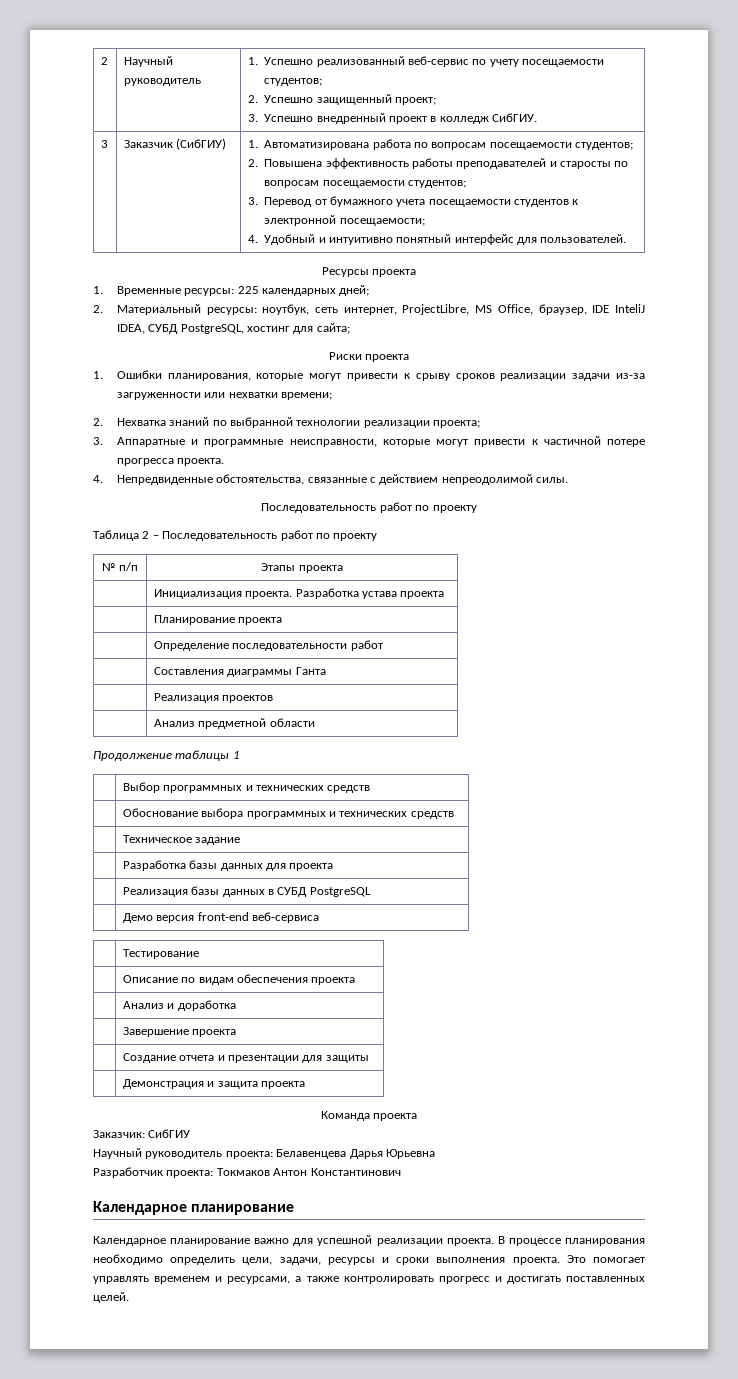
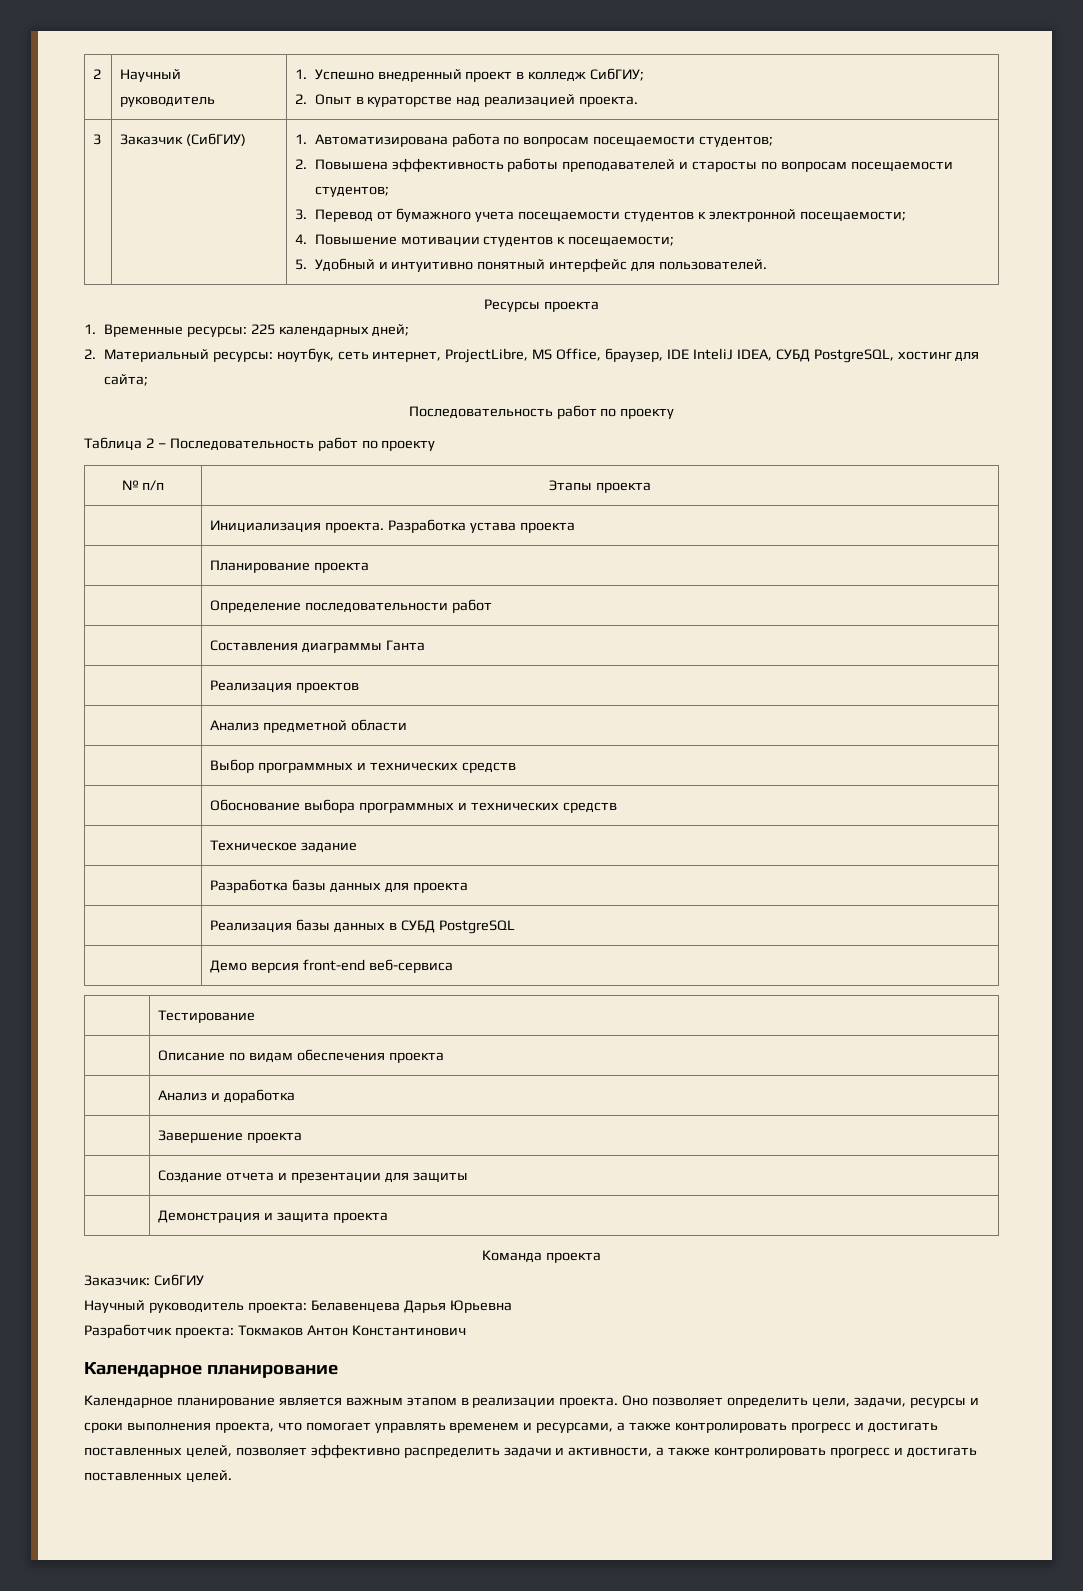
- 2 | Научный руководитель | 1. Успешно реализованный веб-сервис по учету посещаемости студентов;
- 2. Успешно защищенный проект;
- 3. Успешно внедренный проект в колледж СибГИУ.
+ 2 | Научный руководитель | 1. Успешно внедренный проект в колледж СибГИУ;
+ 2. Опыт в кураторстве над реализацией проекта.
- 4. Удобный и интуитивно понятный интерфейс для пользователей.
+ 4. Повышение мотивации студентов к посещаемости;
+ 5. Удобный и интуитивно понятный интерфейс для пользователей.
- Риски проекта
- 1. Ошибки планирования, которые могут привести к срыву сроков реализации задачи из-за загруженности или нехватки времени;
- 2. Нехватка знаний по выбранной технологии реализации проекта;
- 3. Аппаратные и программные неисправности, которые могут привести к частичной потере прогресса проекта.
- 4. Непредвиденные обстоятельства, связанные с действием непреодолимой силы.
- Продолжение таблицы 1
- Календарное планирование важно для успешной реализации проекта. В процессе планирования необходимо определить цели, задачи, ресурсы и сроки выполнения проекта. Это помогает управлять временем и ресурсами, а также контролировать прогресс и достигать поставленных целей.
+ Календарное планирование является важным этапом в реализации проекта. Оно позволяет определить цели, задачи, ресурсы и сроки выполнения проекта, что помогает управлять временем и ресурсами, а также контролировать прогресс и достигать поставленных целей, позволяет эффективно распределить задачи и активности, а также контролировать прогресс и достигать поставленных целей.

